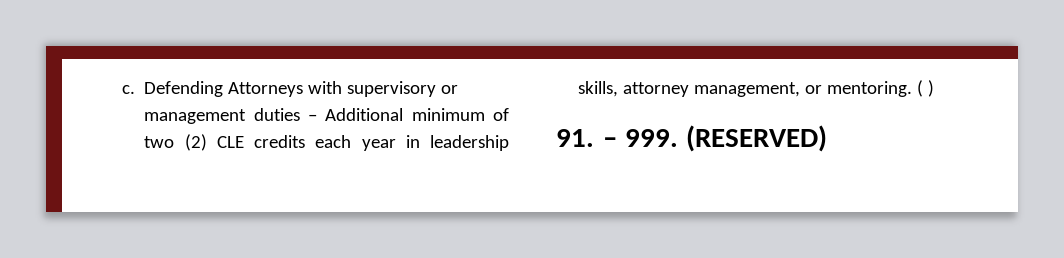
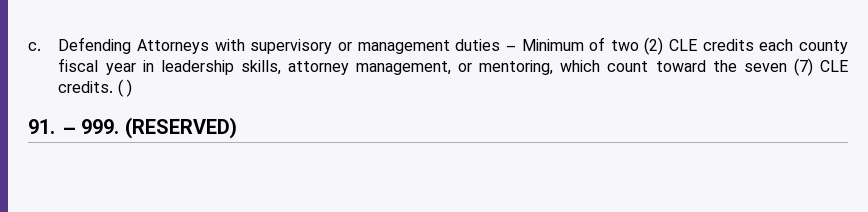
- Defending Attorneys with supervisory or management duties – Additional minimum of two (2) CLE credits each year in leadership skills, attorney management, or mentoring.
+ Defending Attorneys with supervisory or management duties – Minimum of two (2) CLE credits each county fiscal year in leadership skills, attorney management, or mentoring, which count toward the seven (7) CLE credits.

